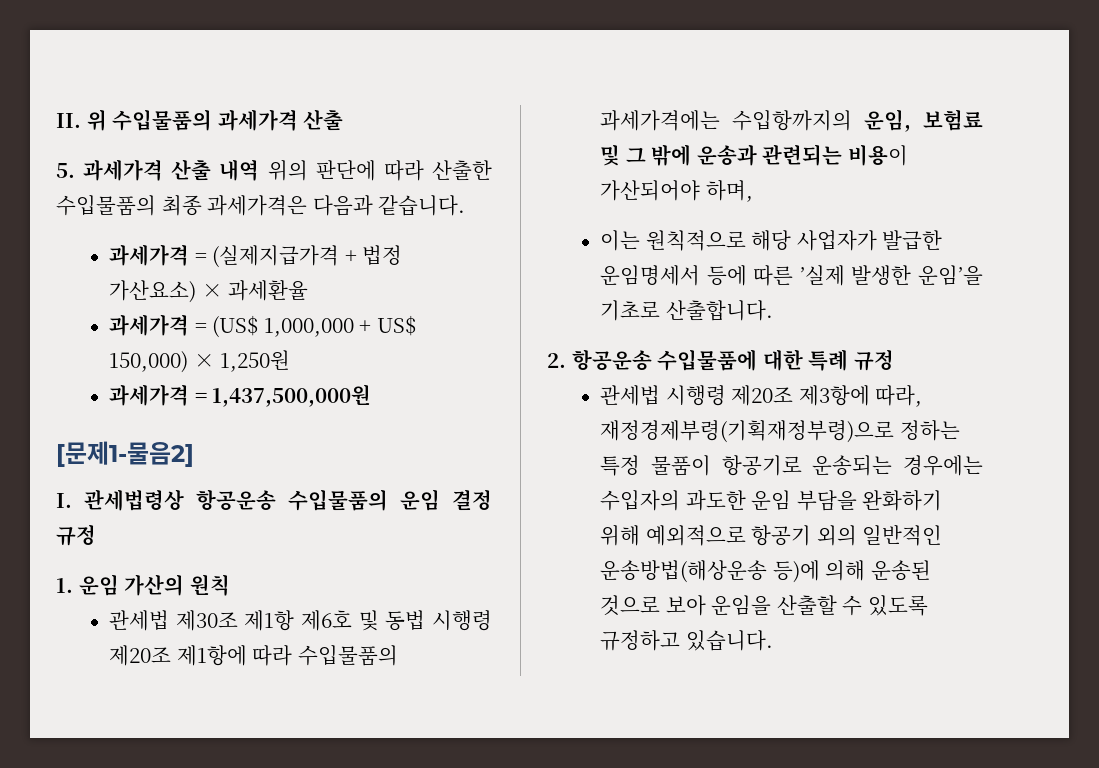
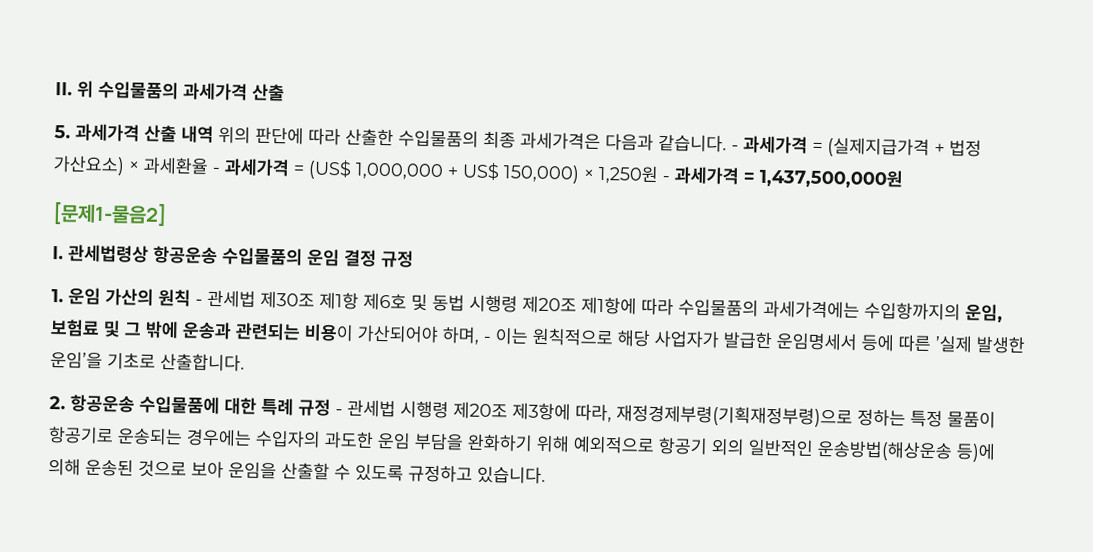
- 5. 과세가격 산출 내역 위의 판단에 따라 산출한 수입물품의 최종 과세가격은 다음과 같습니다.
- 과세가격 = (실제지급가격 + 법정 가산요소) × 과세환율
- 과세가격 = (US$ 1,000,000 + US$ 150,000) × 1,250원
- 과세가격 = 1,437,500,000원
+ 5. 과세가격 산출 내역 위의 판단에 따라 산출한 수입물품의 최종 과세가격은 다음과 같습니다. - 과세가격 = (실제지급가격 + 법정 가산요소) × 과세환율 - 과세가격 = (US$ 1,000,000 + US$ 150,000) × 1,250원 - 과세가격 = 1,437,500,000원
- 1. 운임 가산의 원칙
- 관세법 제30조 제1항 제6호 및 동법 시행령 제20조 제1항에 따라 수입물품의 과세가격에는 수입항까지의 운임, 보험료 및 그 밖에 운송과 관련되는 비용이 가산되어야 하며,
- 이는 원칙적으로 해당 사업자가 발급한 운임명세서 등에 따른 ’실제 발생한 운임’을 기초로 산출합니다.
+ 1. 운임 가산의 원칙 - 관세법 제30조 제1항 제6호 및 동법 시행령 제20조 제1항에 따라 수입물품의 과세가격에는 수입항까지의 운임, 보험료 및 그 밖에 운송과 관련되는 비용이 가산되어야 하며, - 이는 원칙적으로 해당 사업자가 발급한 운임명세서 등에 따른 ’실제 발생한 운임’을 기초로 산출합니다.
- 2. 항공운송 수입물품에 대한 특례 규정
- 관세법 시행령 제20조 제3항에 따라, 재정경제부령(기획재정부령)으로 정하는 특정 물품이 항공기로 운송되는 경우에는 수입자의 과도한 운임 부담을 완화하기 위해 예외적으로 항공기 외의 일반적인 운송방법(해상운송 등)에 의해 운송된 것으로 보아 운임을 산출할 수 있도록 규정하고 있습니다.
+ 2. 항공운송 수입물품에 대한 특례 규정 - 관세법 시행령 제20조 제3항에 따라, 재정경제부령(기획재정부령)으로 정하는 특정 물품이 항공기로 운송되는 경우에는 수입자의 과도한 운임 부담을 완화하기 위해 예외적으로 항공기 외의 일반적인 운송방법(해상운송 등)에 의해 운송된 것으로 보아 운임을 산출할 수 있도록 규정하고 있습니다.

